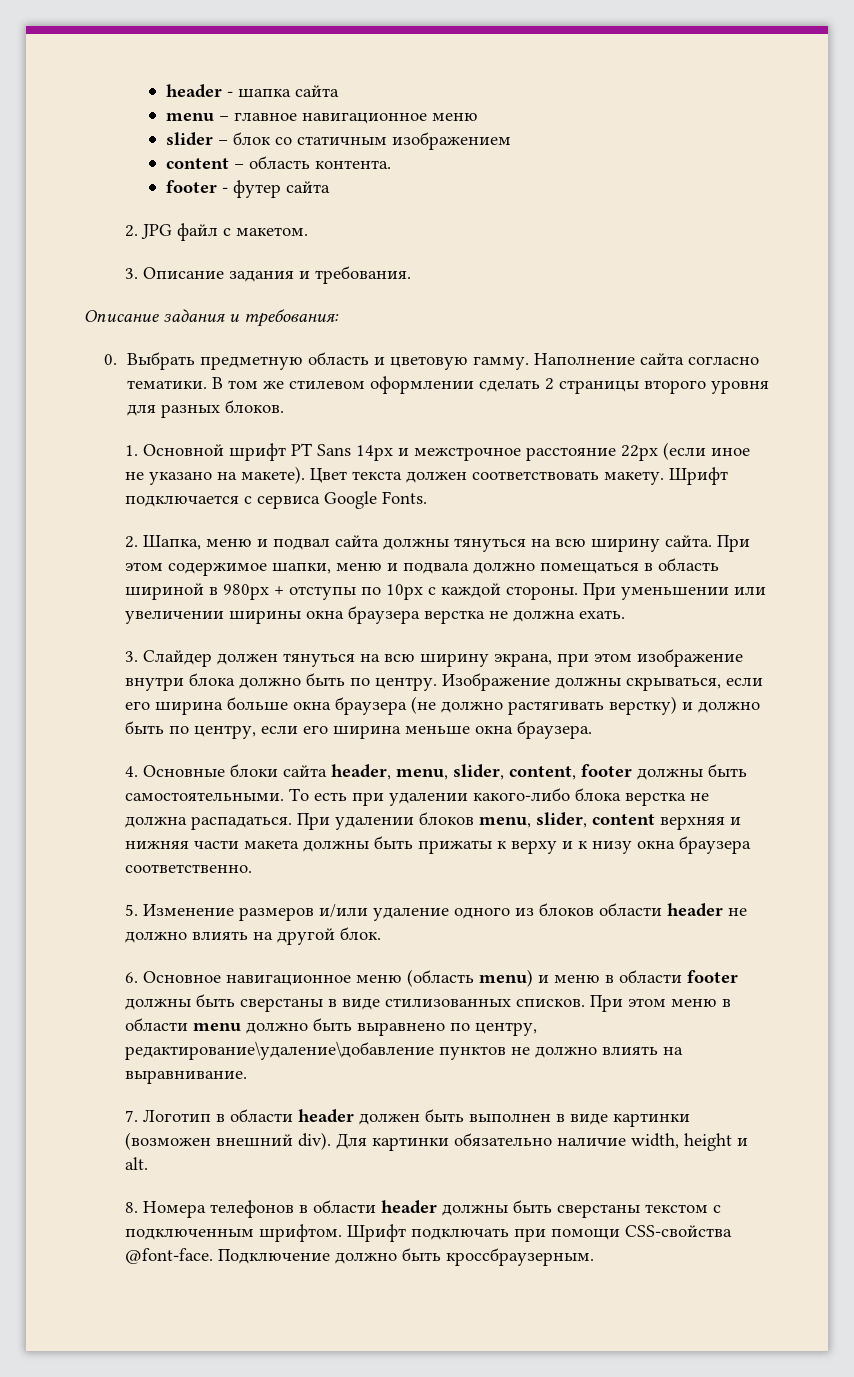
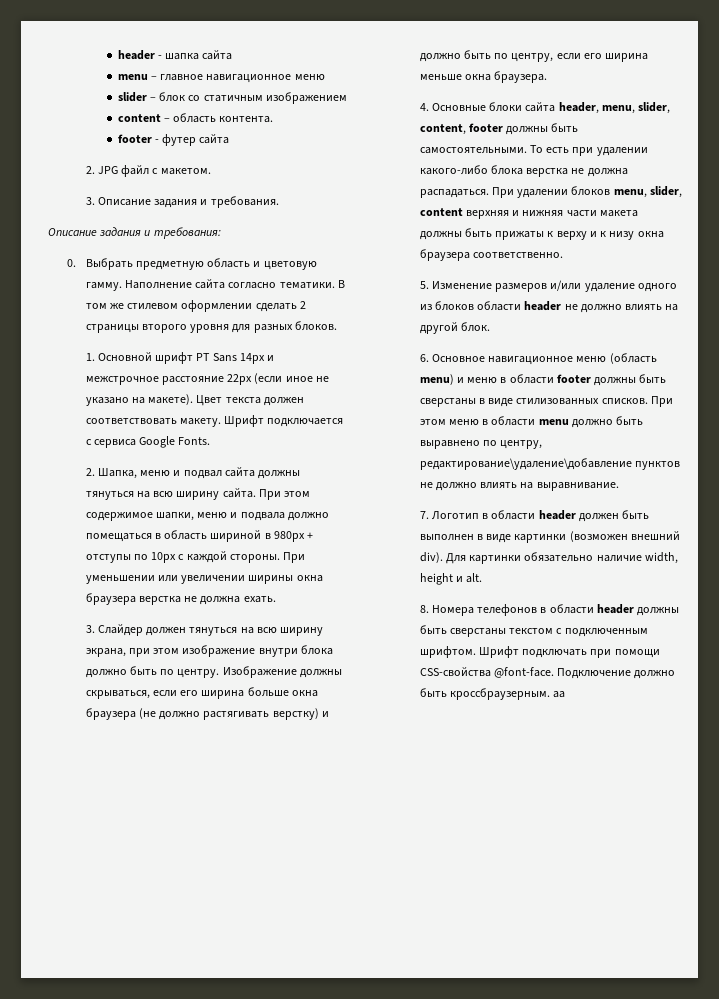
- Подключение должно быть кроссбраузерным.
+ Подключение должно быть кроссбраузерным. аа

